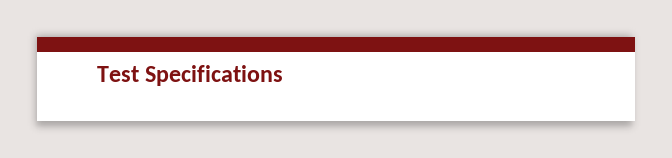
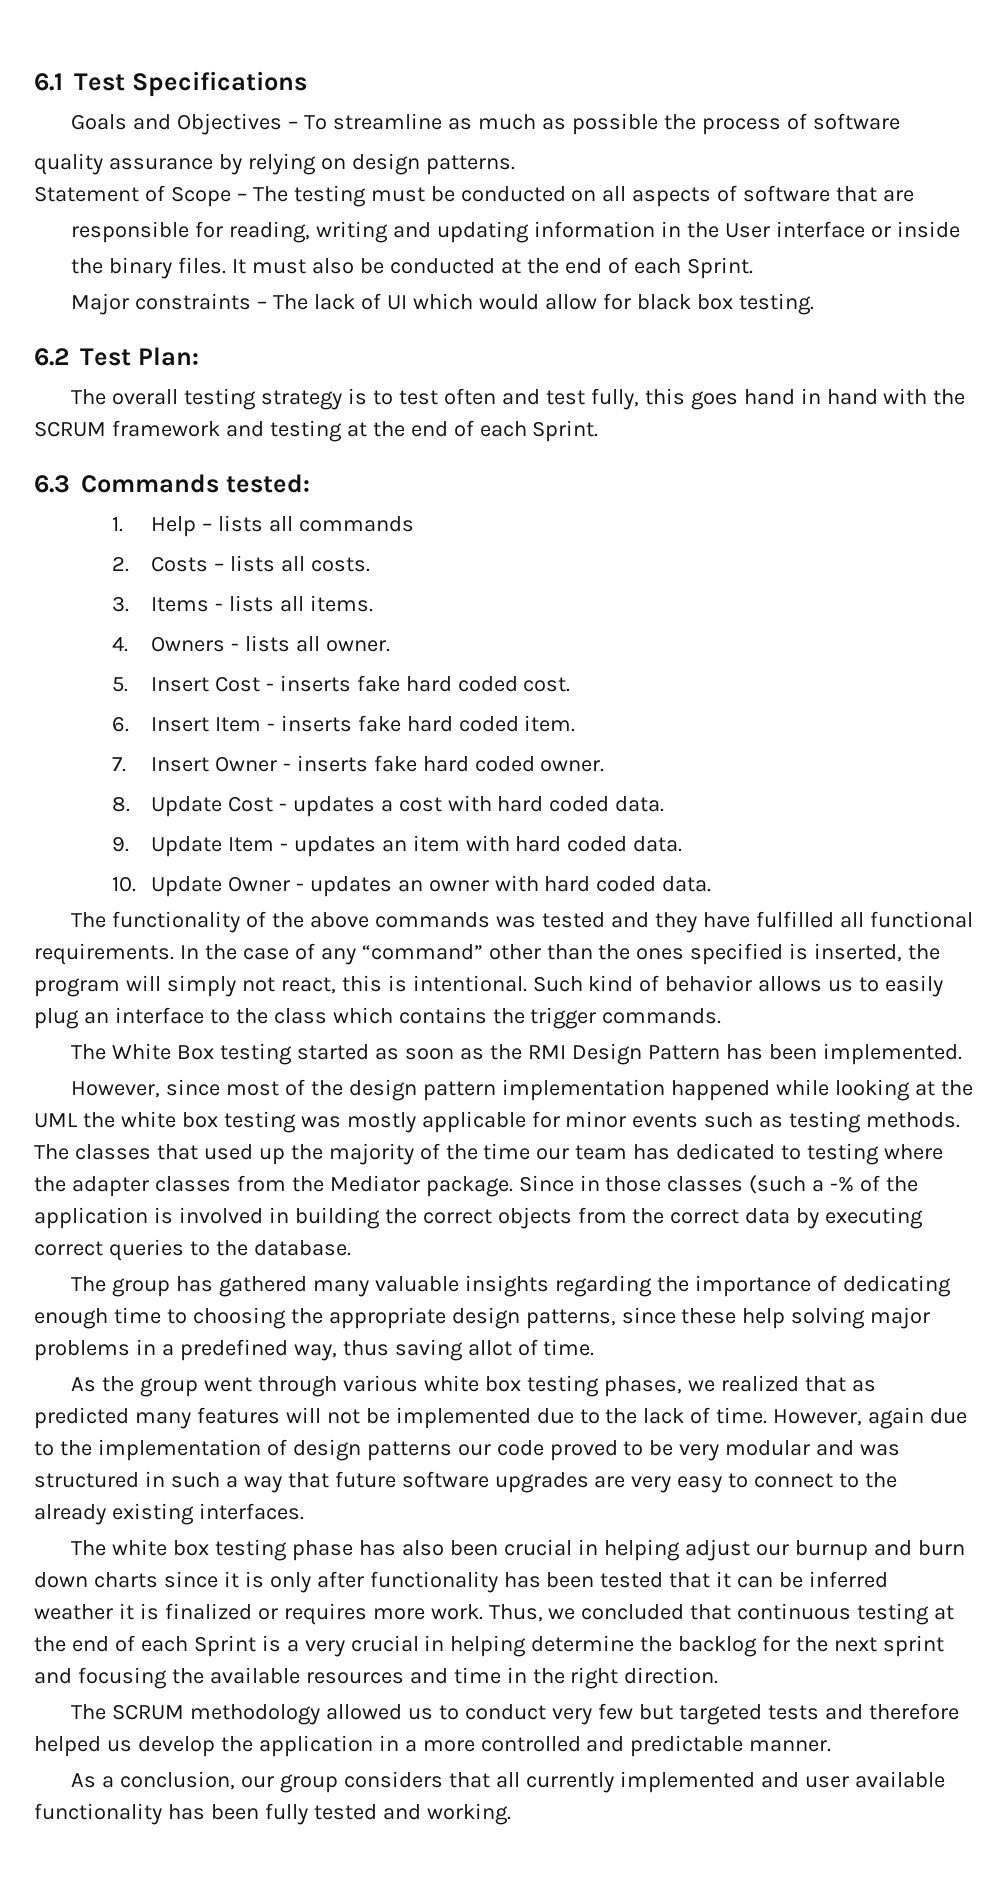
- Test Specifications
+ 6.1 Test Specifications
+ Goals and Objectives – To streamline as much as possible the process of software
+ quality assurance by relying on design patterns.
+ Statement of Scope – The testing must be conducted on all aspects of software that are
+ responsible for reading, writing and updating information in the User interface or inside
+ the binary files. It must also be conducted at the end of each Sprint.
+ Major constraints – The lack of UI which would allow for black box testing.
+ 6.2 Test Plan:
+ The overall testing strategy is to test often and test fully, this goes hand in hand with the SCRUM framework and testing at the end of each Sprint.
+ 6.3 Commands tested:
+ 1. Help – lists all commands
+ 2. Costs – lists all costs.
+ 3. Items - lists all items.
+ 4. Owners - lists all owner.
+ 5. Insert Cost - inserts fake hard coded cost.
+ 6. Insert Item - inserts fake hard coded item.
+ 7. Insert Owner - inserts fake hard coded owner.
+ 8. Update Cost - updates a cost with hard coded data.
+ 9. Update Item - updates an item with hard coded data.
+ 10. Update Owner - updates an owner with hard coded data.
+ The functionality of the above commands was tested and they have fulfilled all functional requirements. In the case of any “command” other than the ones specified is inserted, the program will simply not react, this is intentional. Such kind of behavior allows us to easily plug an interface to the class which contains the trigger commands.
+ The White Box testing started as soon as the RMI Design Pattern has been implemented.
+ However, since most of the design pattern implementation happened while looking at the UML the white box testing was mostly applicable for minor events such as testing methods. The classes that used up the majority of the time our team has dedicated to testing where the adapter classes from the Mediator package. Since in those classes (such a -% of the application is involved in building the correct objects from the correct data by executing correct queries to the database.
+ The group has gathered many valuable insights regarding the importance of dedicating enough time to choosing the appropriate design patterns, since these help solving major problems in a predefined way, thus saving allot of time.
+ As the group went through various white box testing phases, we realized that as predicted many features will not be implemented due to the lack of time. However, again due to the implementation of design patterns our code proved to be very modular and was structured in such a way that future software upgrades are very easy to connect to the already existing interfaces.
+ The white box testing phase has also been crucial in helping adjust our burnup and burn down charts since it is only after functionality has been tested that it can be inferred weather it is finalized or requires more work. Thus, we concluded that continuous testing at the end of each Sprint is a very crucial in helping determine the backlog for the next sprint and focusing the available resources and time in the right direction.
+ The SCRUM methodology allowed us to conduct very few but targeted tests and therefore helped us develop the application in a more controlled and predictable manner.
+ As a conclusion, our group considers that all currently implemented and user available functionality has been fully tested and working.

